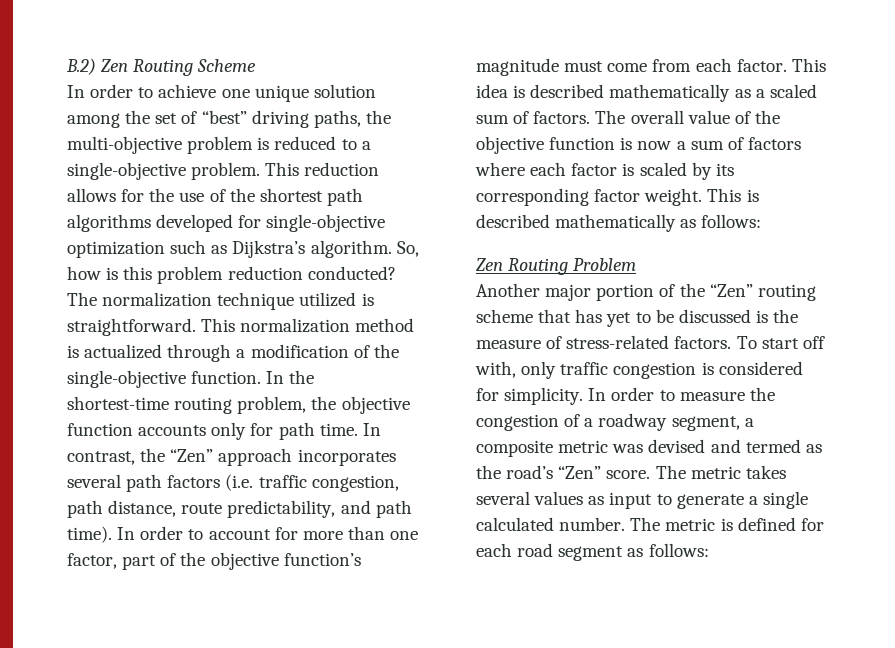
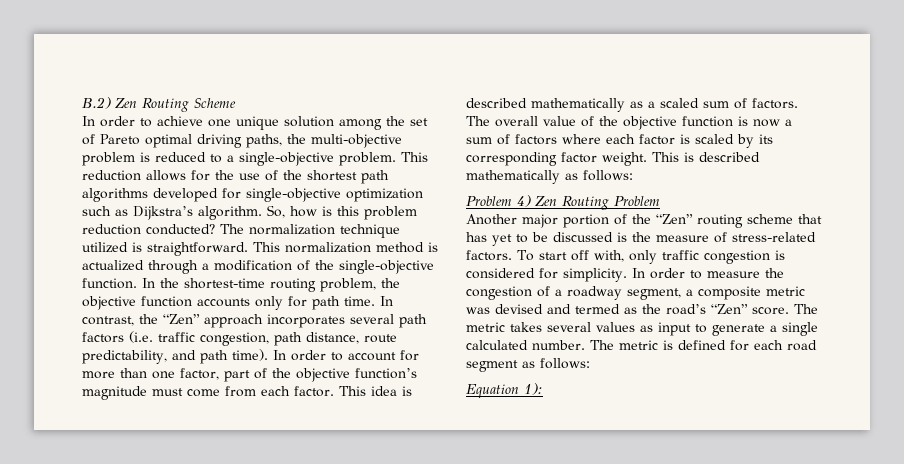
- In order to achieve one unique solution among the set of “best” driving paths, the multi-objective problem is reduced to a single-objective problem.
+ In order to achieve one unique solution among the set of Pareto optimal driving paths, the multi-objective problem is reduced to a single-objective problem.
- Zen Routing Problem
+ Problem 4) Zen Routing Problem
+ Equation 1):

